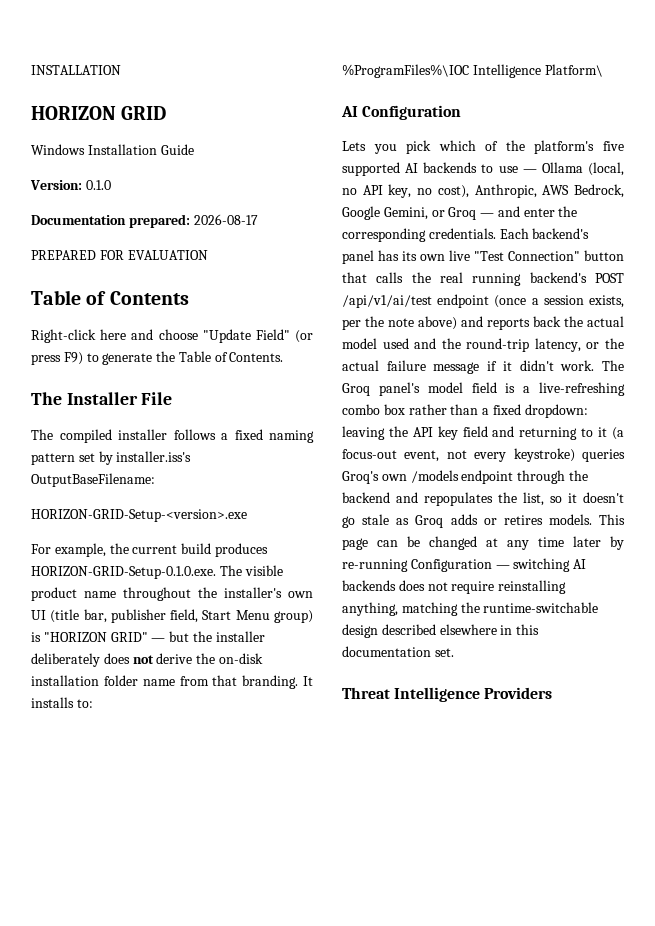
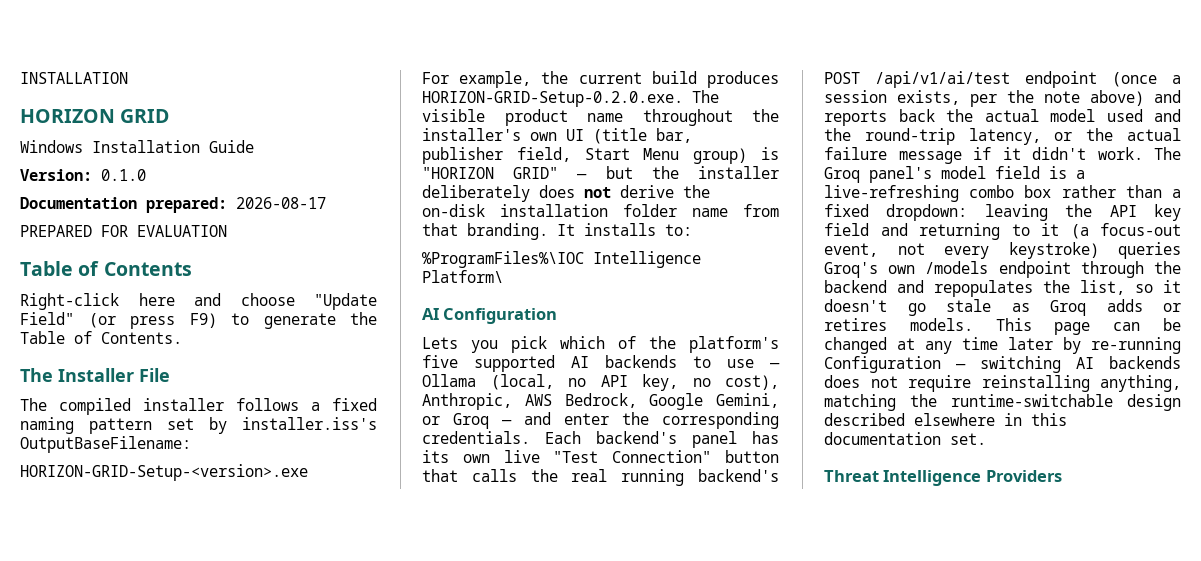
- For example, the current build produces HORIZON-GRID-Setup-0.1.0.exe. The visible product name throughout the installer's own UI (title bar, publisher field, Start Menu group) is "HORIZON GRID" — but the installer deliberately does not derive the on-disk installation folder name from that branding.
+ For example, the current build produces HORIZON-GRID-Setup-0.2.0.exe. The visible product name throughout the installer's own UI (title bar, publisher field, Start Menu group) is "HORIZON GRID" — but the installer deliberately does not derive the on-disk installation folder name from that branding.

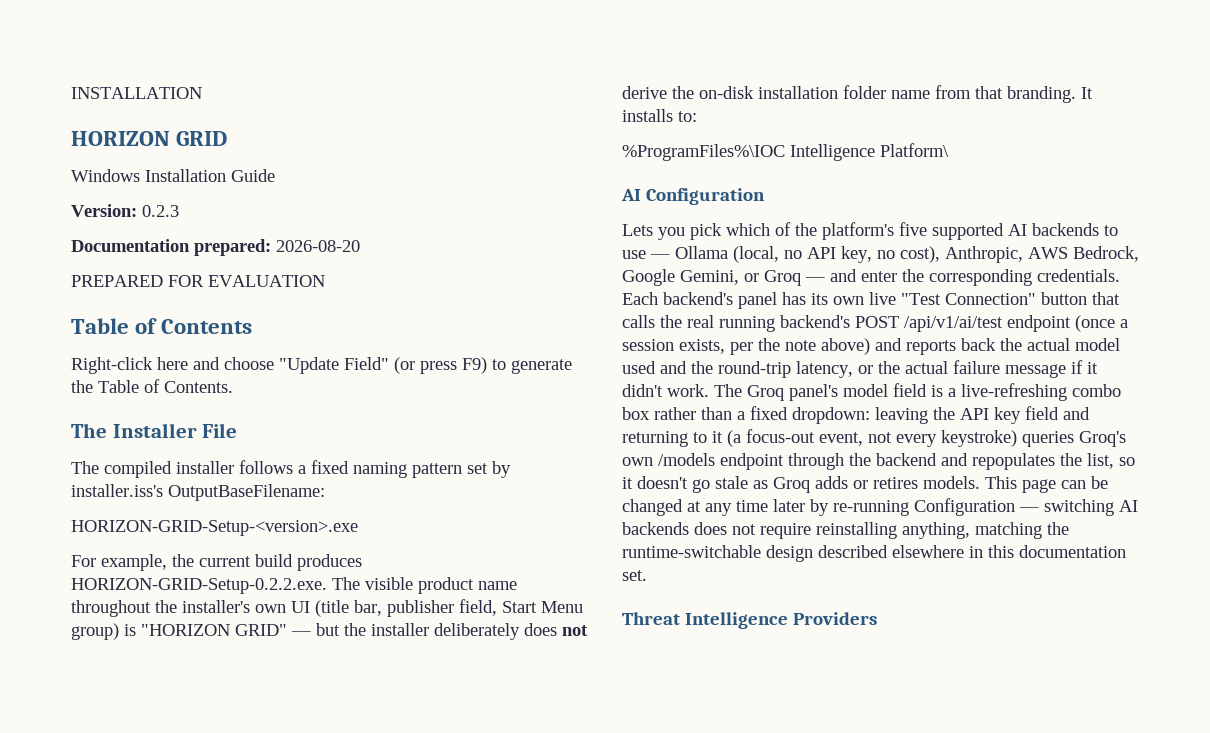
- Version: 0.1.0
+ Version: 0.2.3
- Documentation prepared: 2026-08-17
+ Documentation prepared: 2026-08-20
- For example, the current build produces HORIZON-GRID-Setup-0.2.0.exe. The visible product name throughout the installer's own UI (title bar, publisher field, Start Menu group) is "HORIZON GRID" — but the installer deliberately does not derive the on-disk installation folder name from that branding.
+ For example, the current build produces HORIZON-GRID-Setup-0.2.2.exe. The visible product name throughout the installer's own UI (title bar, publisher field, Start Menu group) is "HORIZON GRID" — but the installer deliberately does not derive the on-disk installation folder name from that branding.

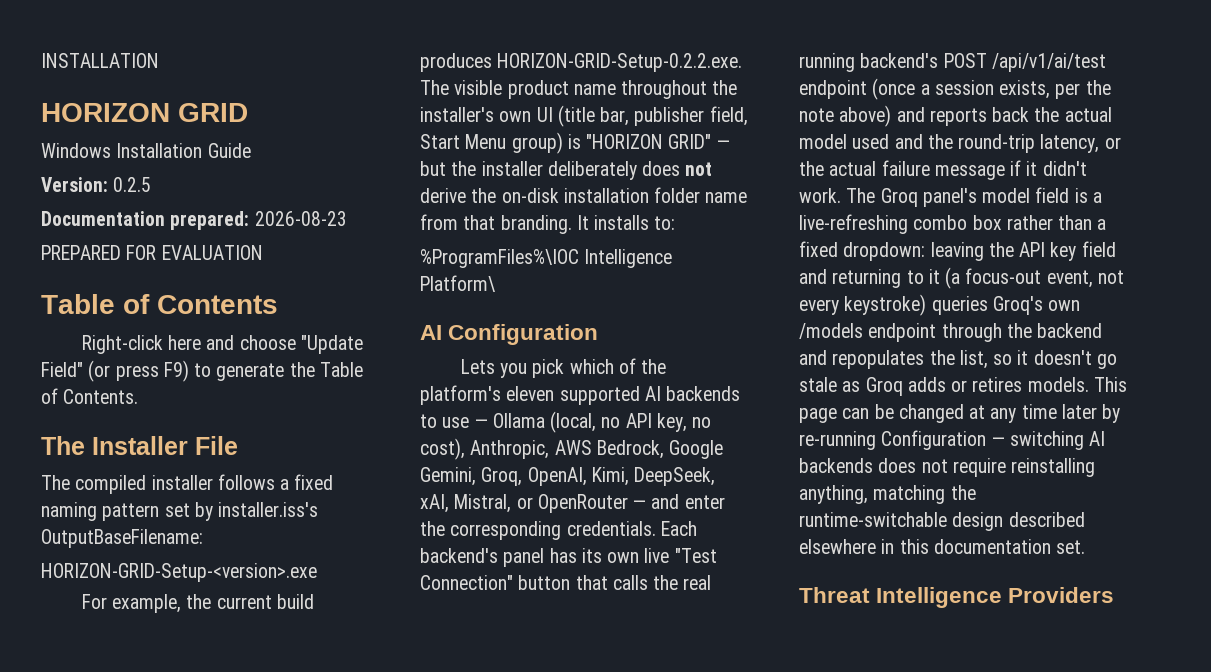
- Version: 0.2.3
+ Version: 0.2.5
- Documentation prepared: 2026-08-20
+ Documentation prepared: 2026-08-23
- Lets you pick which of the platform's five supported AI backends to use — Ollama (local, no API key, no cost), Anthropic, AWS Bedrock, Google Gemini, or Groq — and enter the corresponding credentials.
+ Lets you pick which of the platform's eleven supported AI backends to use — Ollama (local, no API key, no cost), Anthropic, AWS Bedrock, Google Gemini, Groq, OpenAI, Kimi, DeepSeek, xAI, Mistral, or OpenRouter — and enter the corresponding credentials.

